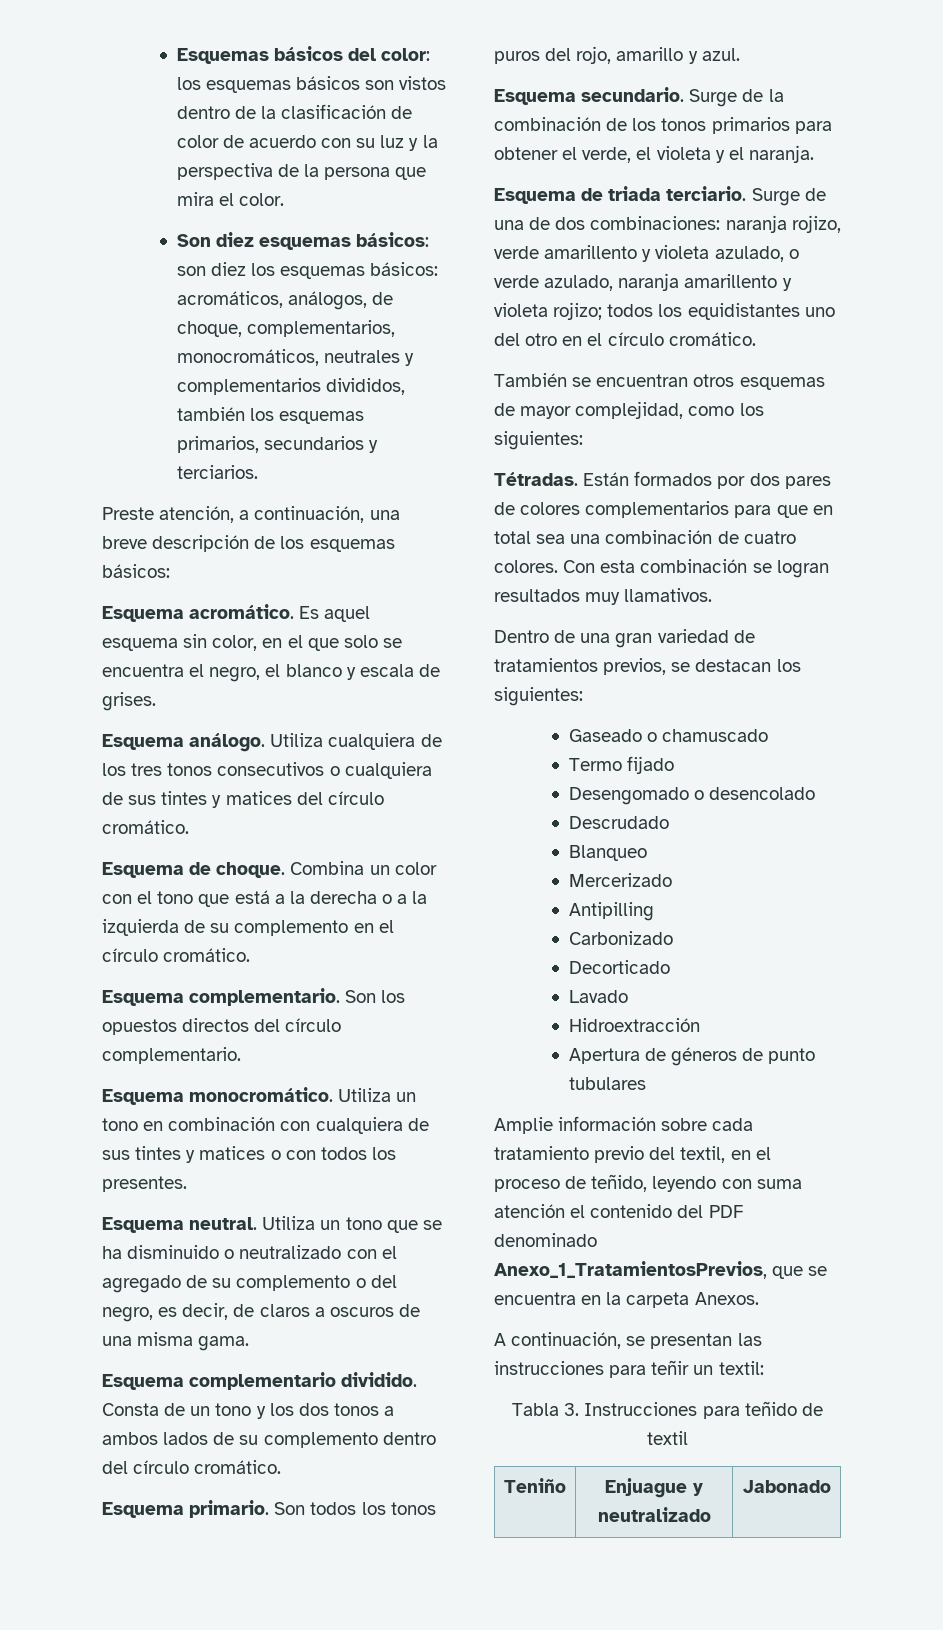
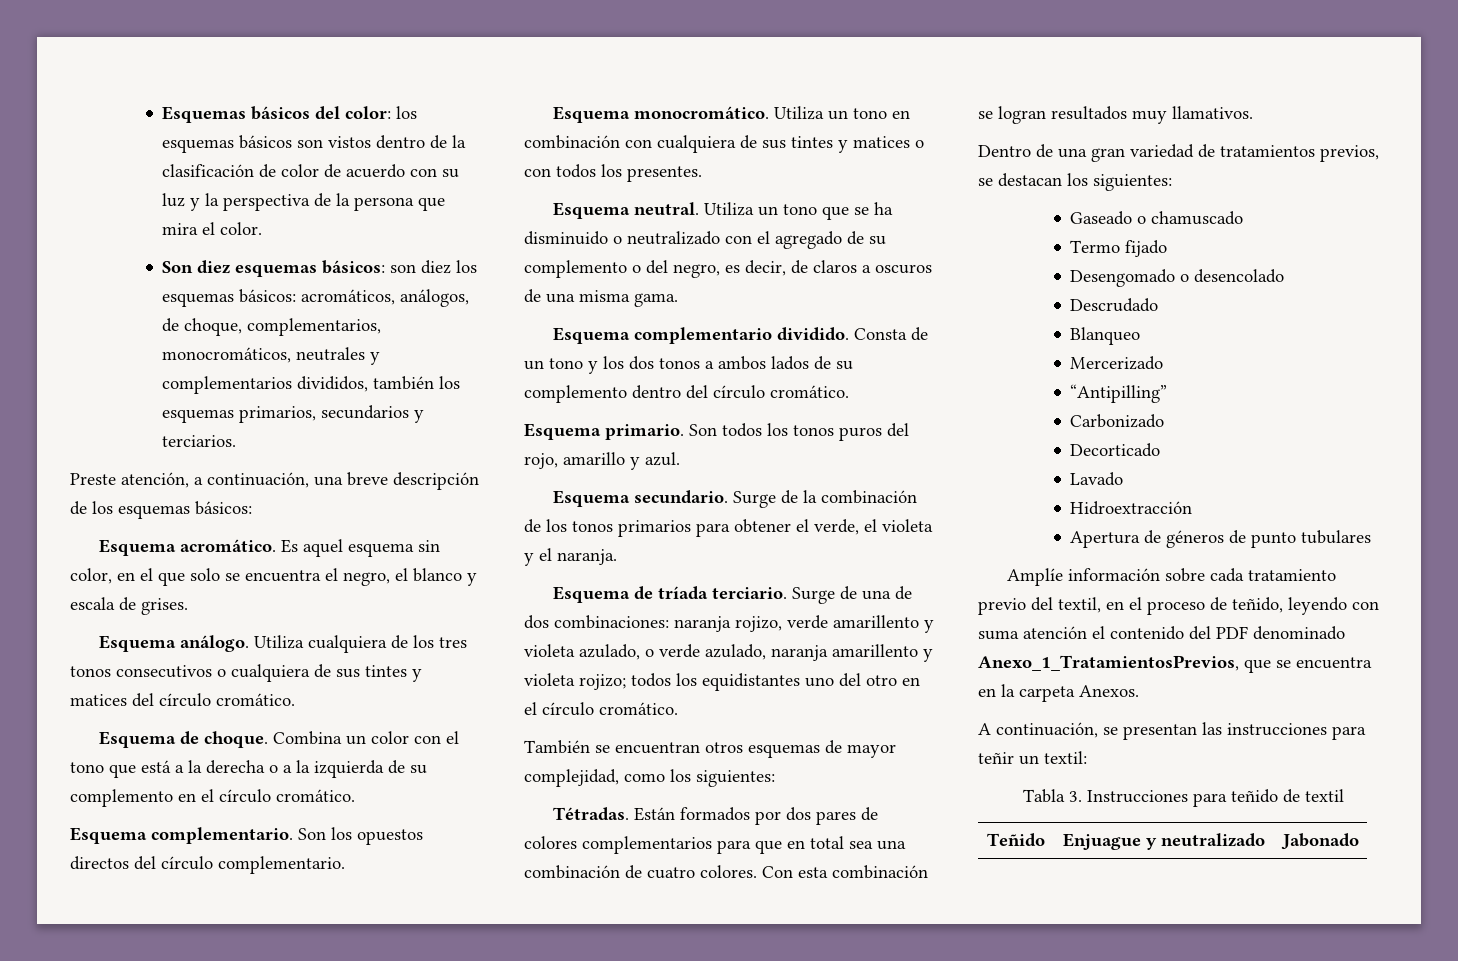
- Esquema de triada terciario.
+ Esquema de tríada terciario.
- Antipilling
+ “Antipilling”
- Amplie información sobre cada tratamiento previo del textil, en el proceso de teñido, leyendo con suma atención el contenido del PDF denominado Anexo_1_TratamientosPrevios, que se encuentra en la carpeta Anexos.
+ Amplíe información sobre cada tratamiento previo del textil, en el proceso de teñido, leyendo con suma atención el contenido del PDF denominado Anexo_1_TratamientosPrevios, que se encuentra en la carpeta Anexos.
- Teniño | Enjuague y neutralizado | Jabonado
+ Teñido | Enjuague y neutralizado | Jabonado

